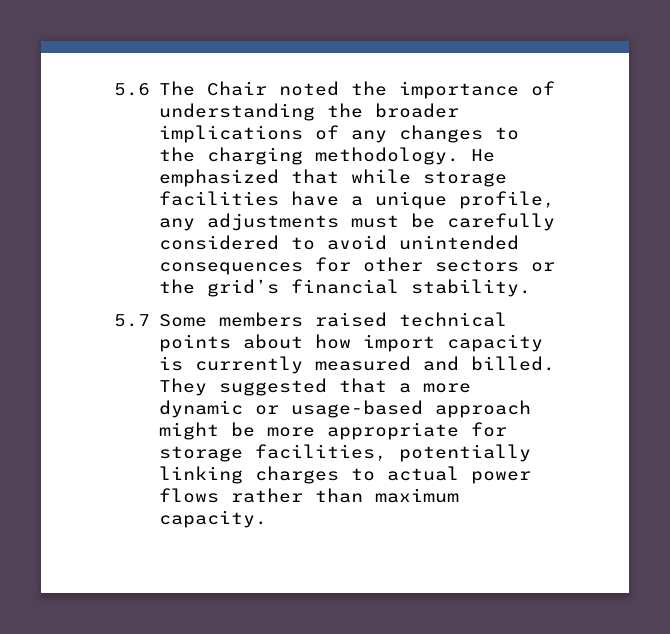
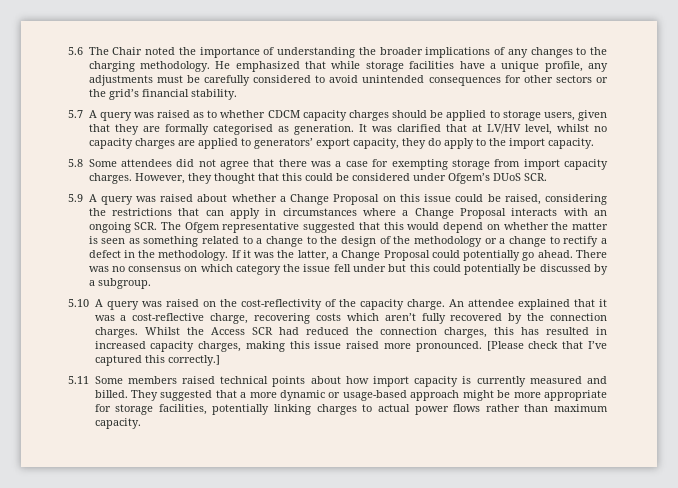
- 5.7 Some members raised technical points about how import capacity is currently measured and billed.
+ 5.7 A query was raised as to whether CDCM capacity charges should be applied to storage users, given that they are formally categorised as generation. It was clarified that at LV/HV level, whilst no capacity charges are applied to generators’ export capacity, they do apply to the import capacity.
+ 5.8 Some attendees did not agree that there was a case for exempting storage from import capacity charges. However, they thought that this could be considered under Ofgem’s DUoS SCR.
+ 5.9 A query was raised about whether a Change Proposal on this issue could be raised, considering the restrictions that can apply in circumstances where a Change Proposal interacts with an ongoing SCR. The Ofgem representative suggested that this would depend on whether the matter is seen as something related to a change to the design of the methodology or a change to rectify a defect in the methodology. If it was the latter, a Change Proposal could potentially go ahead. There was no consensus on which category the issue fell under but this could potentially be discussed by a subgroup.
+ 5.10 A query was raised on the cost-reflectivity of the capacity charge. An attendee explained that it was a cost-reflective charge, recovering costs which aren’t fully recovered by the connection charges. Whilst the Access SCR had reduced the connection charges, this has resulted in increased capacity charges, making this issue raised more pronounced. [Please check that I’ve captured this correctly.]
+ 5.11 Some members raised technical points about how import capacity is currently measured and billed.

